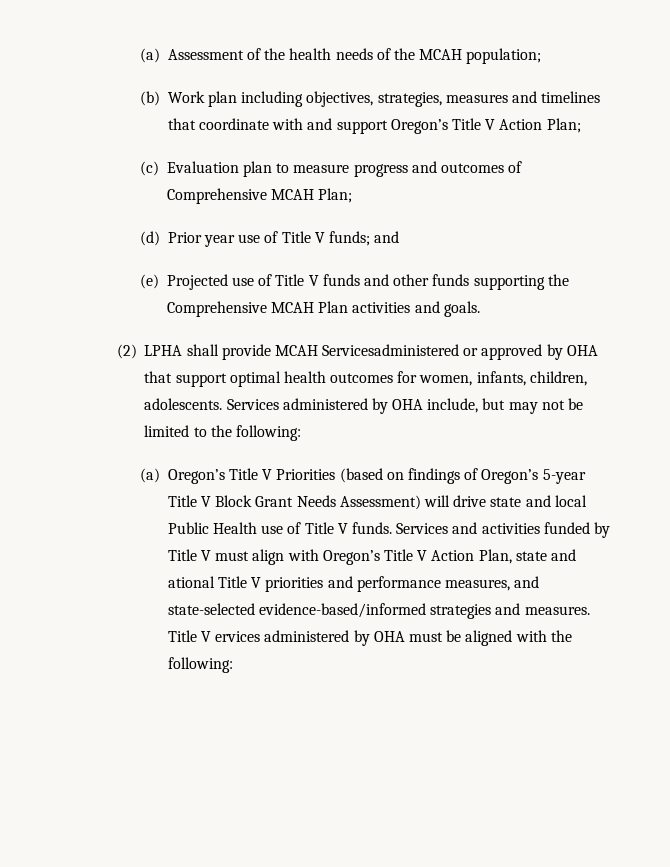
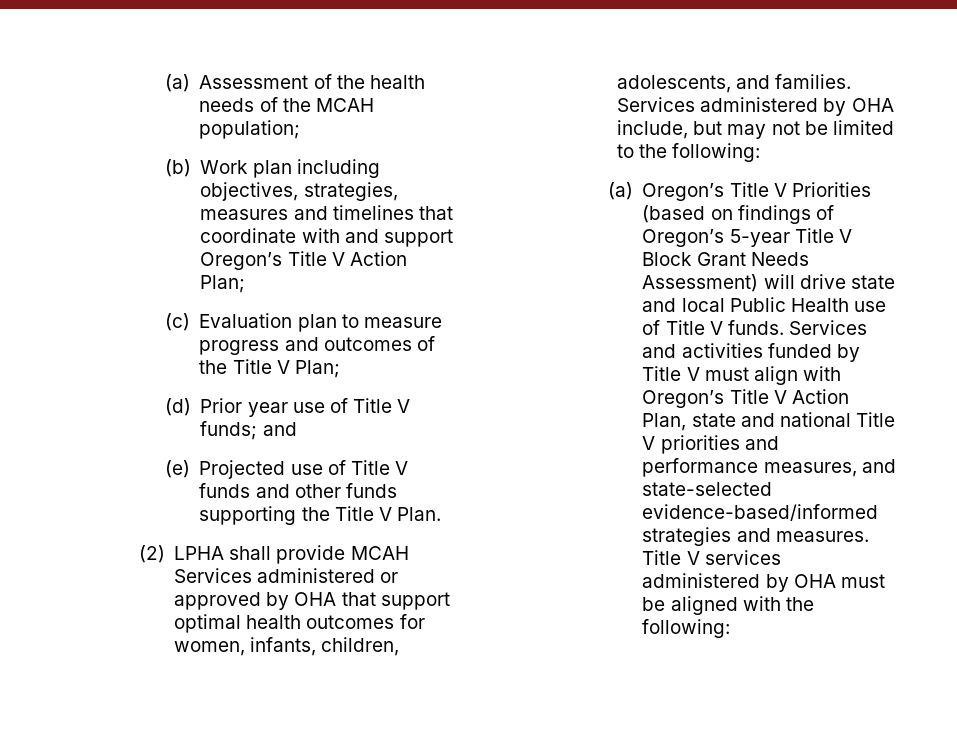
- (c) Evaluation plan to measure progress and outcomes of Comprehensive MCAH Plan;
+ (c) Evaluation plan to measure progress and outcomes of the Title V Plan;
- (e) Projected use of Title V funds and other funds supporting the Comprehensive MCAH Plan activities and goals.
+ (e) Projected use of Title V funds and other funds supporting the Title V Plan.
- (2) LPHA shall provide MCAH Servicesadministered or approved by OHA that support optimal health outcomes for women, infants, children, adolescents.
+ (2) LPHA shall provide MCAH Services administered or approved by OHA that support optimal health outcomes for women, infants, children, adolescents, and families.
- Services and activities funded by Title V must align with Oregon’s Title V Action Plan, state and ational Title V priorities and performance measures, and state-selected evidence-based/informed strategies and measures.
+ Services and activities funded by Title V must align with Oregon’s Title V Action Plan, state and national Title V priorities and performance measures, and state-selected evidence-based/informed strategies and measures.
- Title V ervices administered by OHA must be aligned with the following:
+ Title V services administered by OHA must be aligned with the following:

